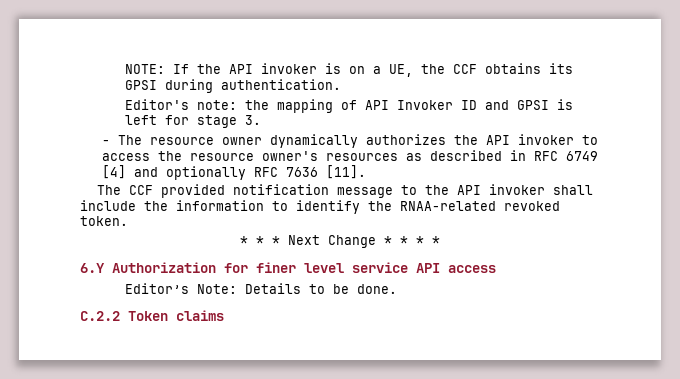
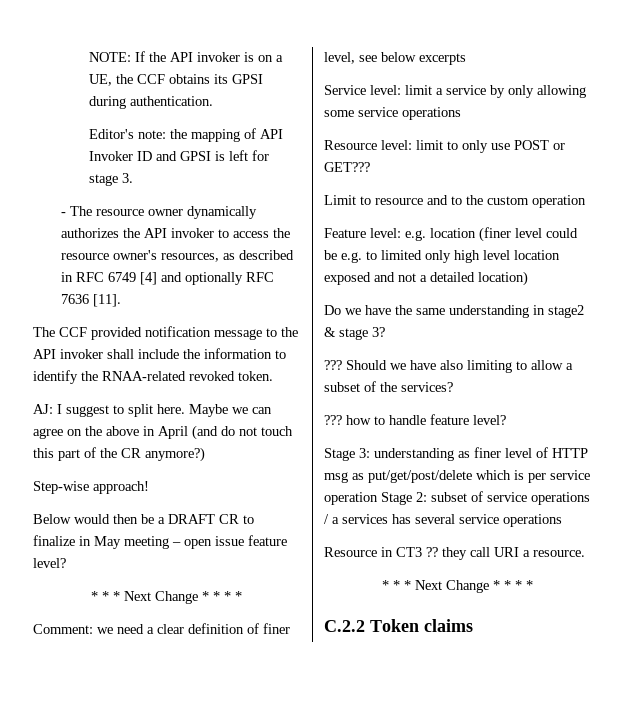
- - The resource owner dynamically authorizes the API invoker to access the resource owner's resources as described in RFC 6749 [4] and optionally RFC 7636 [11].
+ - The resource owner dynamically authorizes the API invoker to access the resource owner's resources, as described in RFC 6749 [4] and optionally RFC 7636 [11].
+ AJ: I suggest to split here. Maybe we can agree on the above in April (and do not touch this part of the CR anymore?)
+ Step-wise approach!
+ Below would then be a DRAFT CR to finalize in May meeting – open issue feature level?
  * * * Next Change * * * *
- 6.Y Authorization for finer level service API access
- Editor’s Note: Details to be done.
+ Comment: we need a clear definition of finer level, see below excerpts
+ Service level: limit a service by only allowing some service operations
+ Resource level: limit to only use POST or GET???
+ Limit to resource and to the custom operation
+ Feature level: e.g. location (finer level could be e.g. to limited only high level location exposed and not a detailed location)
+ Do we have the same understanding in stage2 & stage 3?
+ ??? Should we have also limiting to allow a subset of the services?
+ ??? how to handle feature level?
+ Stage 3: understanding as finer level of HTTP msg as put/get/post/delete which is per service operation Stage 2: subset of service operations / a services has several service operations
+ Resource in CT3 ?? they call URI a resource.
+ * * * Next Change * * * *

